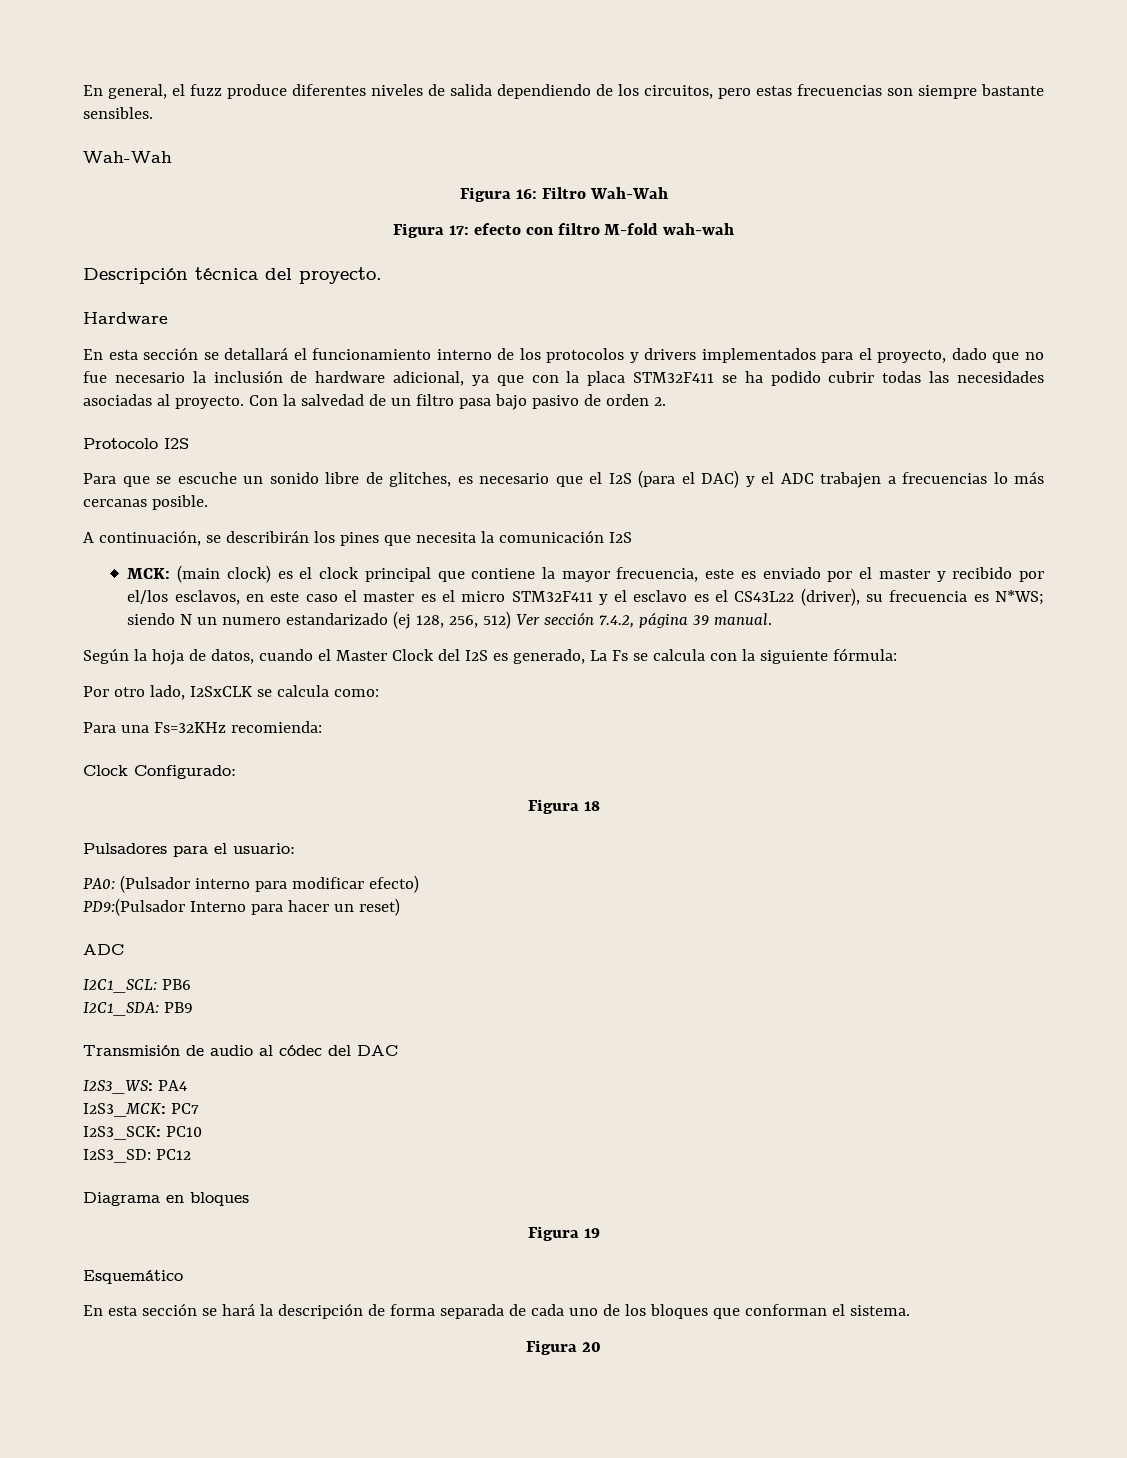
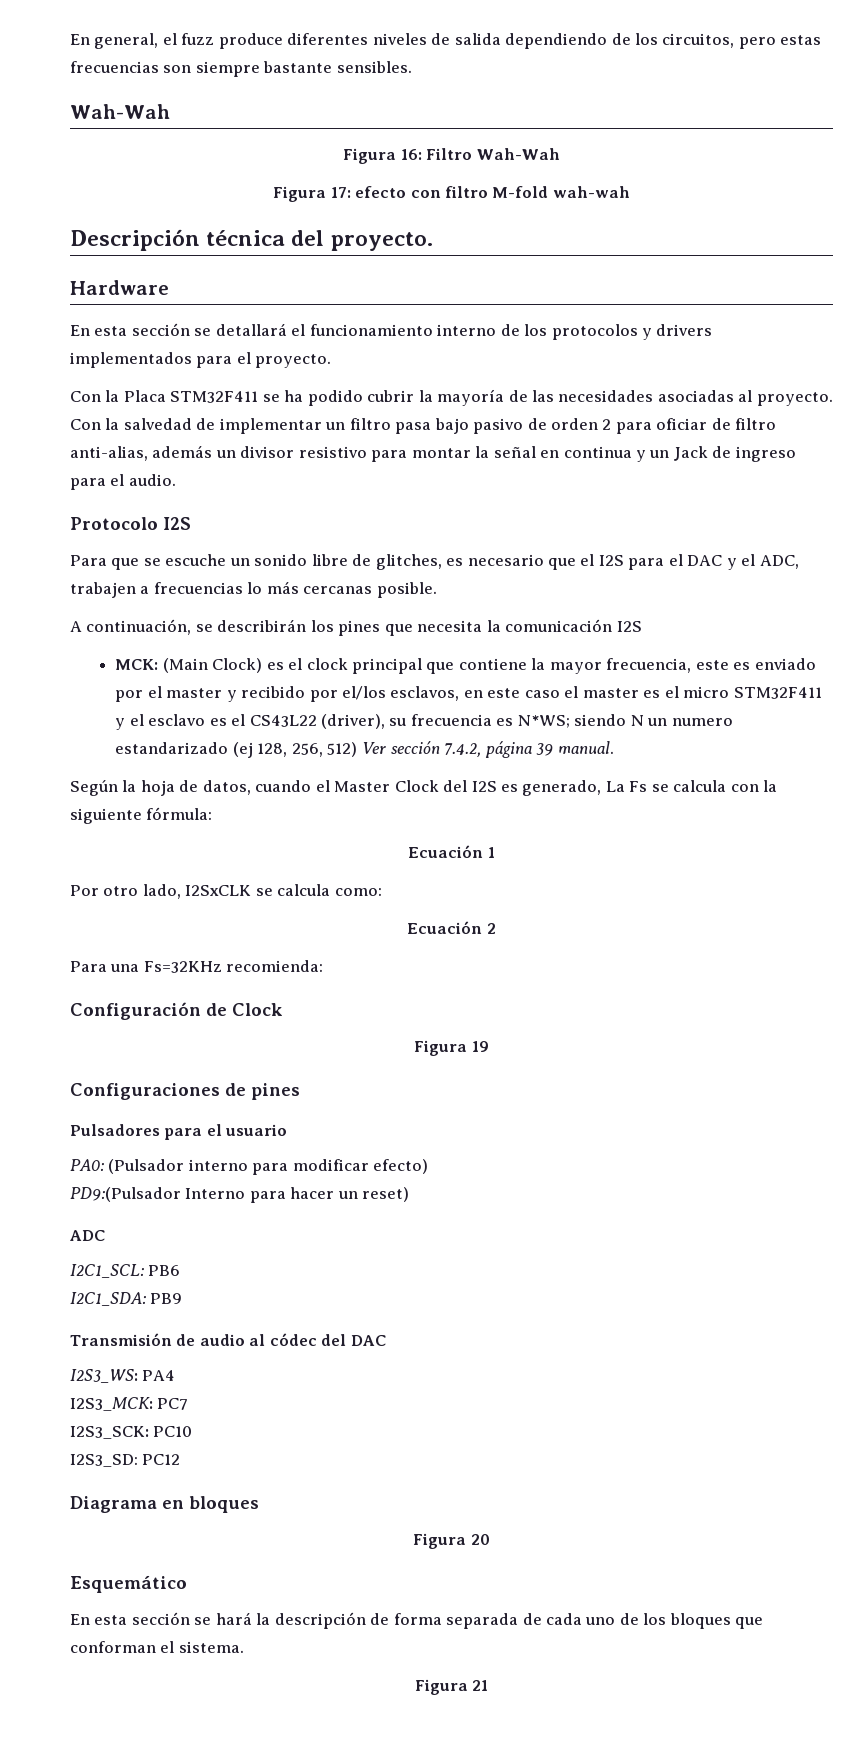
- En esta sección se detallará el funcionamiento interno de los protocolos y drivers implementados para el proyecto, dado que no fue necesario la inclusión de hardware adicional, ya que con la placa STM32F411 se ha podido cubrir todas las necesidades asociadas al proyecto.
+ En esta sección se detallará el funcionamiento interno de los protocolos y drivers implementados para el proyecto.
+ Con la Placa STM32F411 se ha podido cubrir la mayoría de las necesidades asociadas al proyecto.
- Con la salvedad de un filtro pasa bajo pasivo de orden 2.
+ Con la salvedad de implementar un filtro pasa bajo pasivo de orden 2 para oficiar de filtro anti-alias, además un divisor resistivo para montar la señal en continua y un Jack de ingreso para el audio.
- Para que se escuche un sonido libre de glitches, es necesario que el I2S (para el DAC) y el ADC trabajen a frecuencias lo más cercanas posible.
+ Para que se escuche un sonido libre de glitches, es necesario que el I2S para el DAC y el ADC, trabajen a frecuencias lo más cercanas posible.
- MCK: (main clock) es el clock principal que contiene la mayor frecuencia, este es enviado por el master y recibido por el/los esclavos, en este caso el master es el micro STM32F411 y el esclavo es el CS43L22 (driver), su frecuencia es N*WS; siendo N un numero estandarizado (ej 128, 256, 512) Ver sección 7.4.2, página 39 manual.
+ MCK: (Main Clock) es el clock principal que contiene la mayor frecuencia, este es enviado por el master y recibido por el/los esclavos, en este caso el master es el micro STM32F411 y el esclavo es el CS43L22 (driver), su frecuencia es N*WS; siendo N un numero estandarizado (ej 128, 256, 512) Ver sección 7.4.2, página 39 manual.
+ Ecuación 1
+ Ecuación 2
- Clock Configurado:
- Figura 18
+ Configuración de Clock
+ Figura 19
+ Configuraciones de pines
- Pulsadores para el usuario:
+ Pulsadores para el usuario
- Figura 19
+ Figura 20
- Figura 20
+ Figura 21

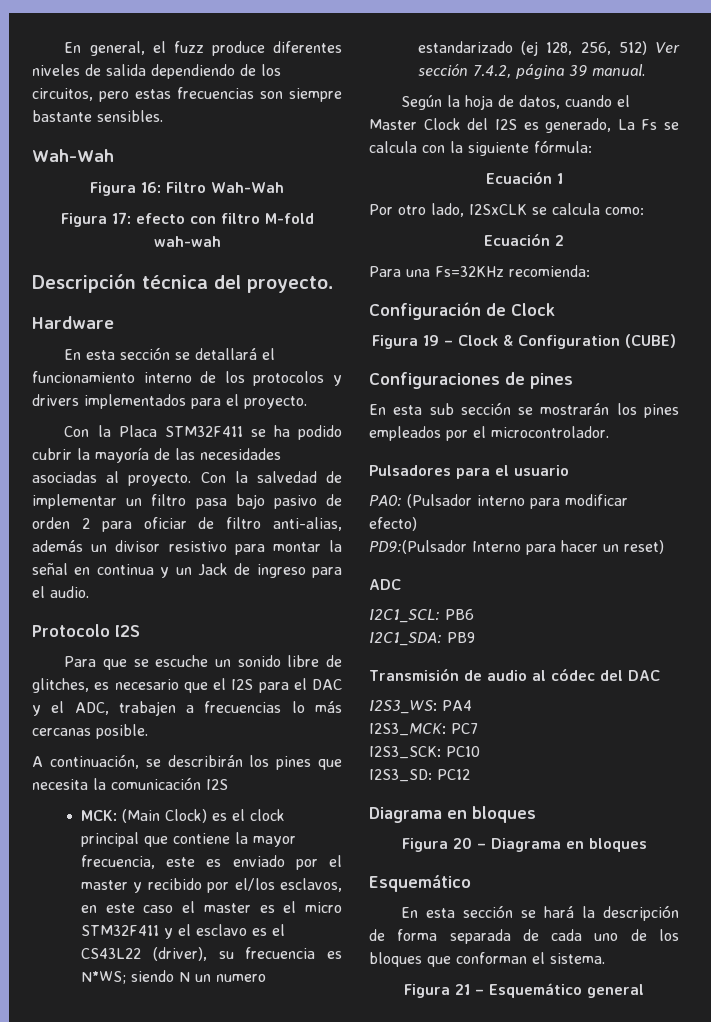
- Figura 19
+ Figura 19 – Clock & Configuration (CUBE)
  Configuraciones de pines
+ En esta sub sección se mostrarán los pines empleados por el microcontrolador.
- Figura 20
+ Figura 20 – Diagrama en bloques
- Figura 21
+ Figura 21 – Esquemático general

